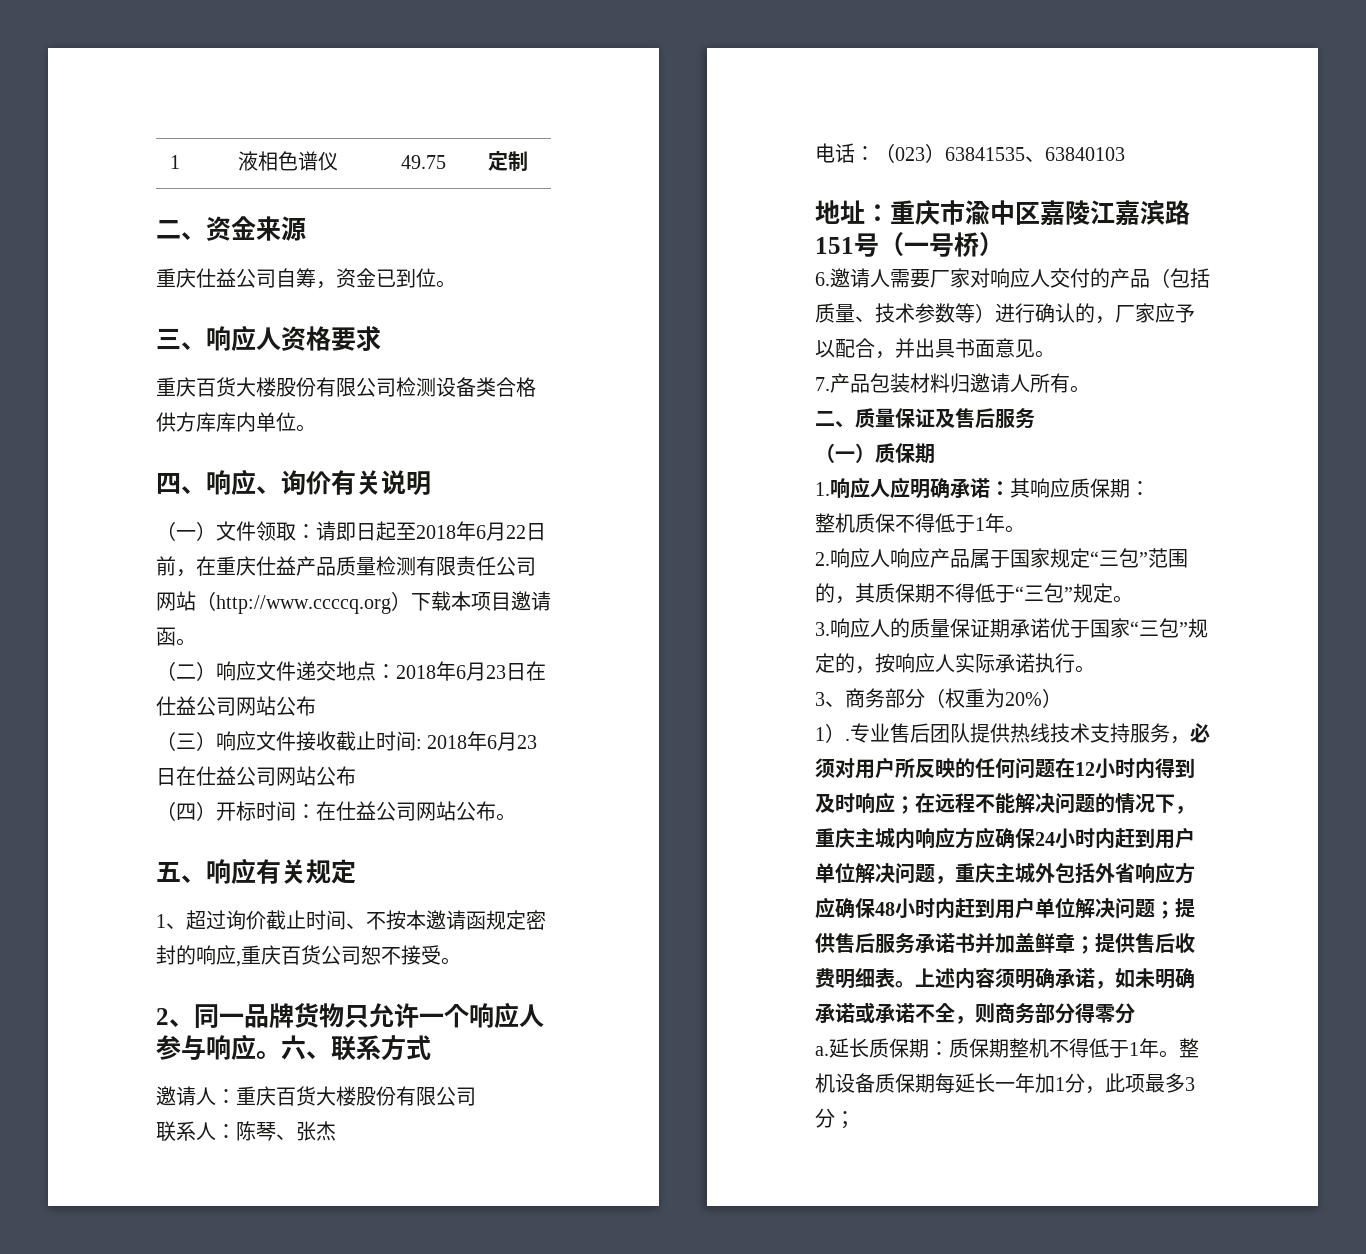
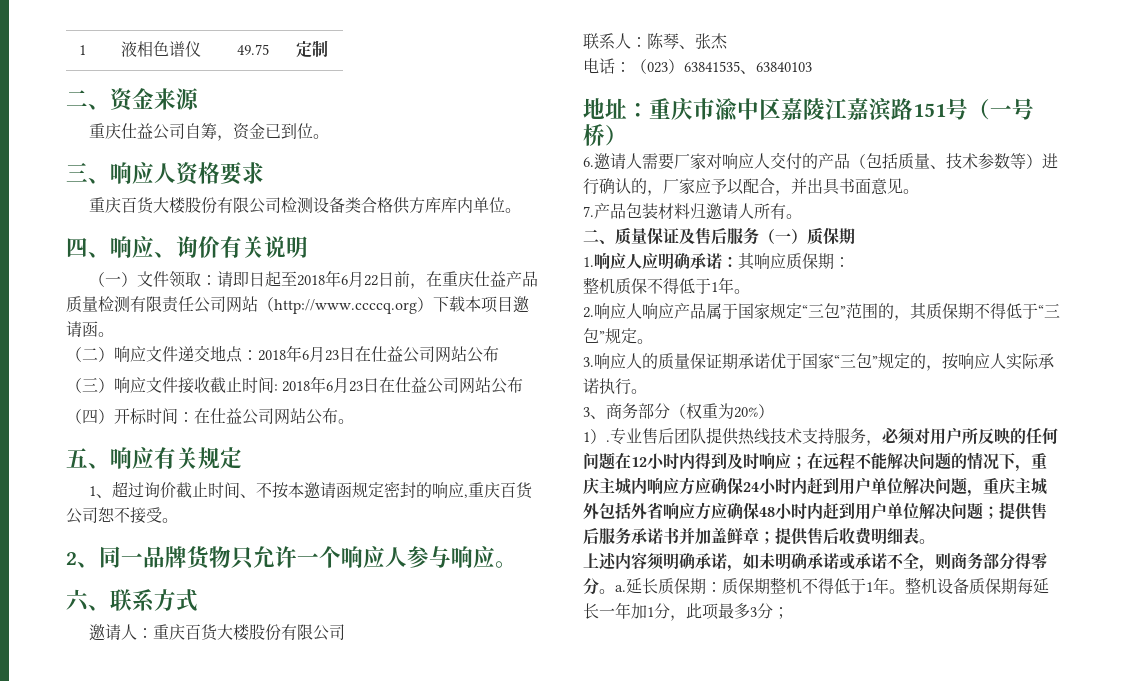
- 2、同一品牌货物只允许一个响应人参与响应。六、联系方式
+ 2、同一品牌货物只允许一个响应人参与响应。
+ 六、联系方式
- 二、质量保证及售后服务
- （一）质保期
+ 二、质量保证及售后服务（一）质保期
- 提供售后收费明细表。上述内容须明确承诺，如未明确承诺或承诺不全，则商务部分得零分
- a.
+ 提供售后收费明细表。
+ 上述内容须明确承诺，如未明确承诺或承诺不全，则商务部分得零分。a.

